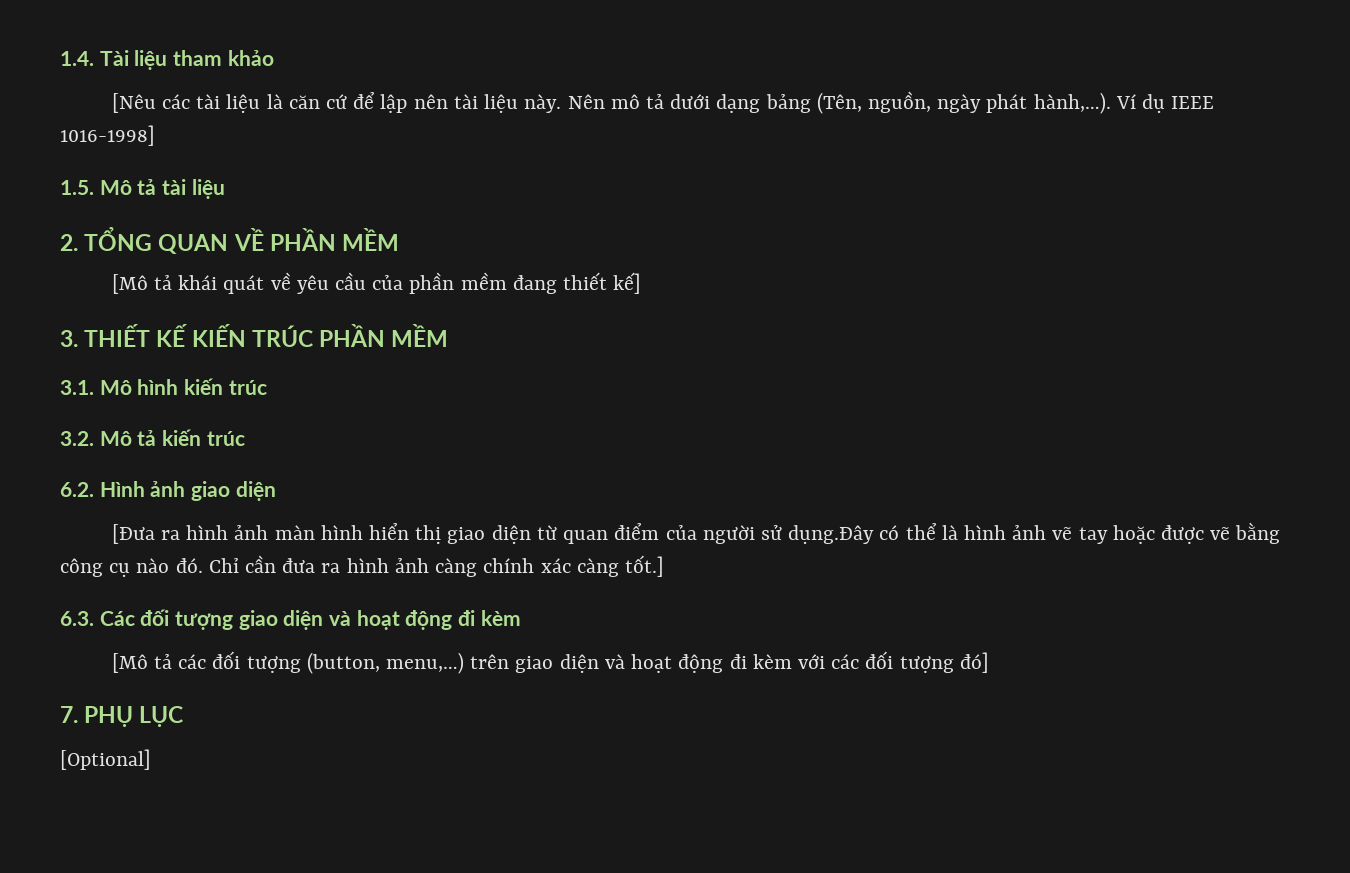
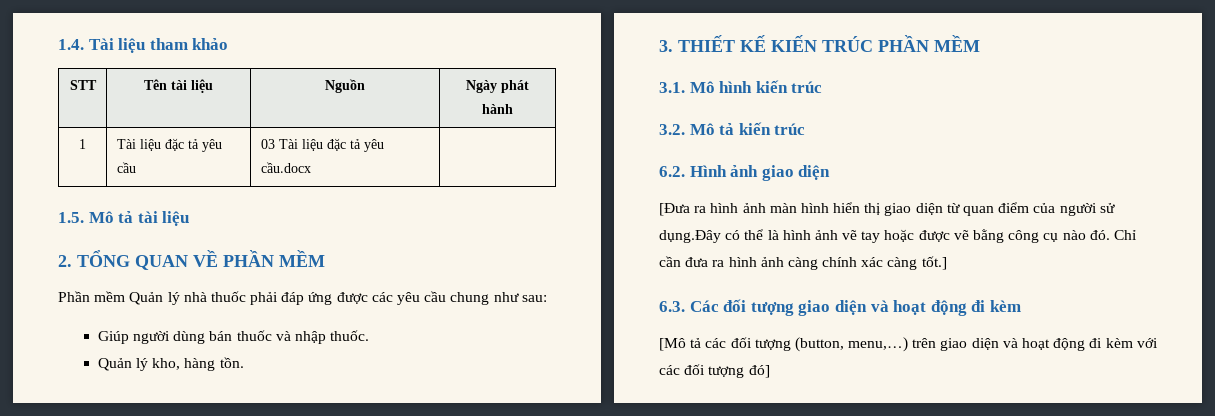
- [Nêu các tài liệu là căn cứ để lập nên tài liệu này. Nên mô tả dưới dạng bảng (Tên, nguồn, ngày phát hành,…). Ví dụ IEEE 1016-1998]
+ STT | Tên tài liệu | Nguồn | Ngày phát hành
+ 1 | Tài liệu đặc tả yêu cầu | 03 Tài liệu đặc tả yêu cầu.docx |
- [Mô tả khái quát về yêu cầu của phần mềm đang thiết kế]
+ Phần mềm Quản lý nhà thuốc phải đáp ứng được các yêu cầu chung như sau:
+ Giúp người dùng bán thuốc và nhập thuốc.
+ Quản lý kho, hàng tồn.
- 7. PHỤ LỤC
- [Optional]

